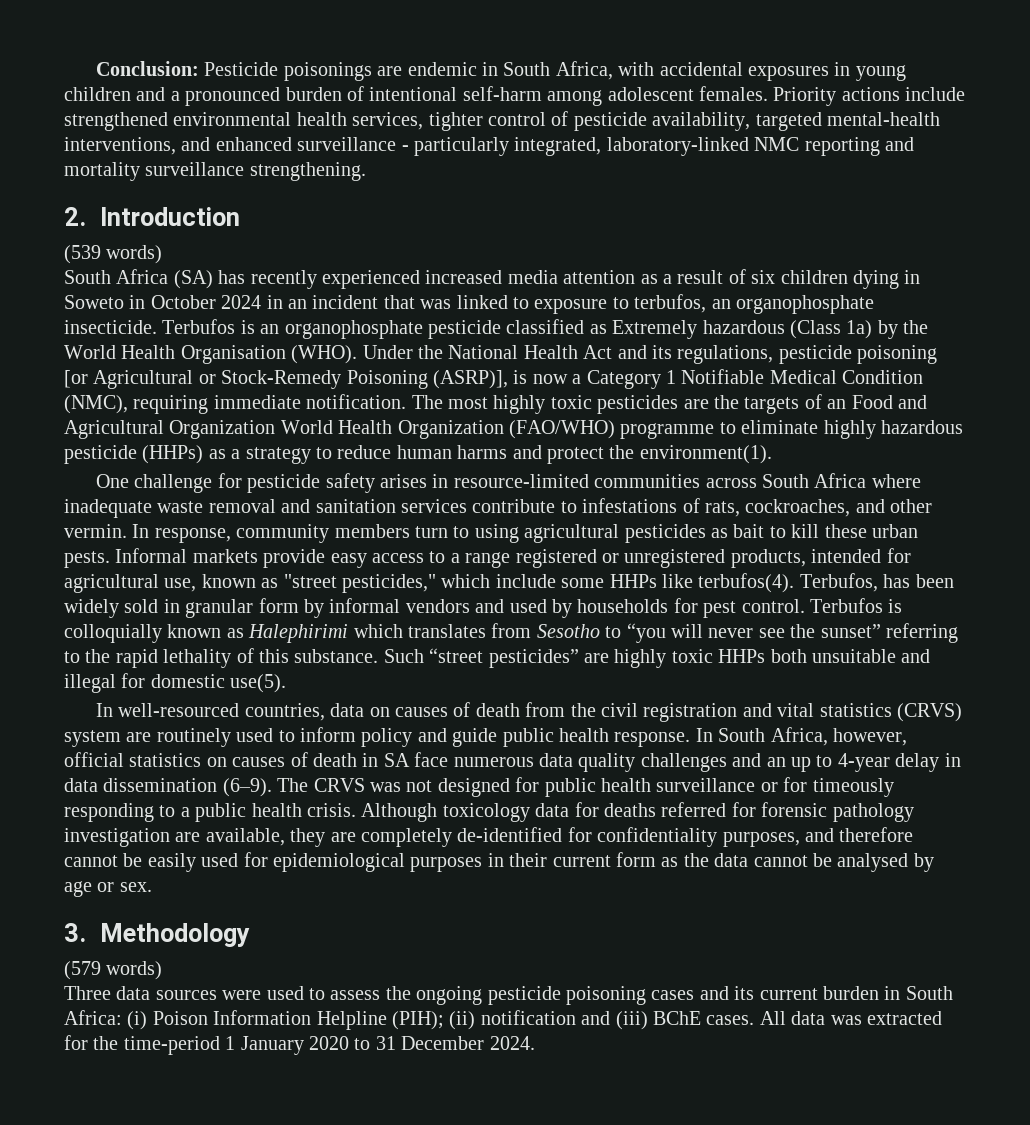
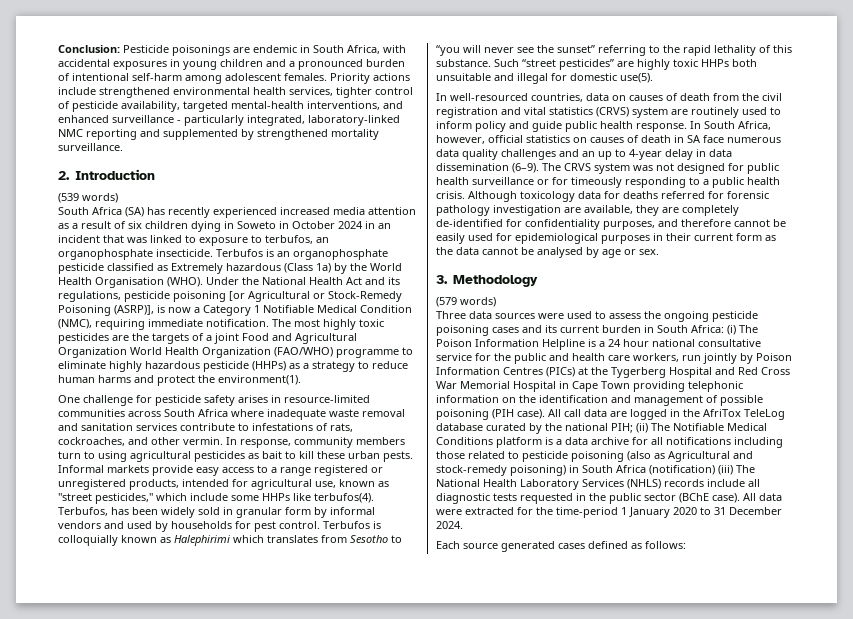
- Priority actions include strengthened environmental health services, tighter control of pesticide availability, targeted mental-health interventions, and enhanced surveillance - particularly integrated, laboratory-linked NMC reporting and mortality surveillance strengthening.
+ Priority actions include strengthened environmental health services, tighter control of pesticide availability, targeted mental-health interventions, and enhanced surveillance - particularly integrated, laboratory-linked NMC reporting and supplemented by strengthened mortality surveillance.
- The most highly toxic pesticides are the targets of an Food and Agricultural Organization World Health Organization (FAO/WHO) programme to eliminate highly hazardous pesticide (HHPs) as a strategy to reduce human harms and protect the environment(1).
+ The most highly toxic pesticides are the targets of a joint Food and Agricultural Organization World Health Organization (FAO/WHO) programme to eliminate highly hazardous pesticide (HHPs) as a strategy to reduce human harms and protect the environment(1).
- The CRVS was not designed for public health surveillance or for timeously responding to a public health crisis.
+ The CRVS system was not designed for public health surveillance or for timeously responding to a public health crisis.
- Three data sources were used to assess the ongoing pesticide poisoning cases and its current burden in South Africa: (i) Poison Information Helpline (PIH); (ii) notification and (iii) BChE cases.
+ Three data sources were used to assess the ongoing pesticide poisoning cases and its current burden in South Africa: (i) The Poison Information Helpline is a 24 hour national consultative service for the public and health care workers, run jointly by Poison Information Centres (PICs) at the Tygerberg Hospital and Red Cross War Memorial Hospital in Cape Town providing telephonic information on the identification and management of possible poisoning (PIH case). All call data are logged in the AfriTox TeleLog database curated by the national PIH; (ii) The Notifiable Medical Conditions platform is a data archive for all notifications including those related to pesticide poisoning (also as Agricultural and stock-remedy poisoning) in South Africa (notification) (iii) The National Health Laboratory Services (NHLS) records include all diagnostic tests requested in the public sector (BChE case).
- All data was extracted for the time-period 1 January 2020 to 31 December 2024.
+ All data were extracted for the time-period 1 January 2020 to 31 December 2024.
+ Each source generated cases defined as follows:

